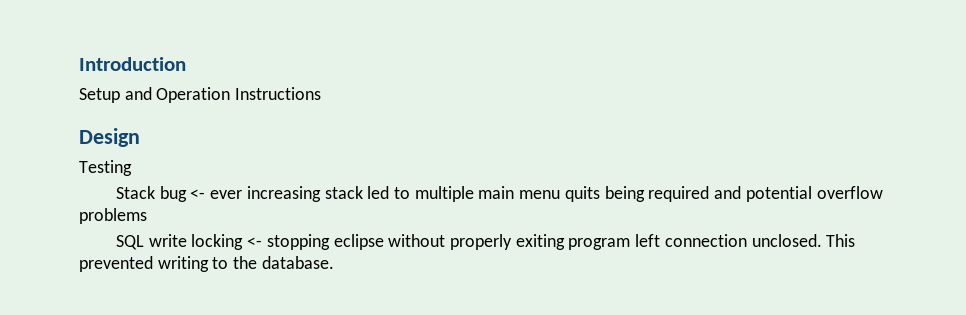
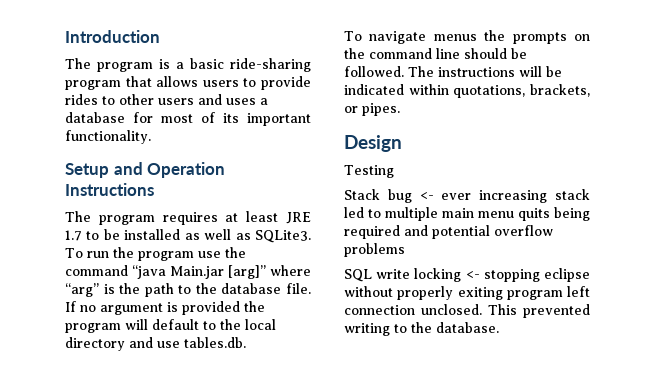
+ The program is a basic ride-sharing program that allows users to provide rides to other users and uses a database for most of its important functionality.
  Setup and Operation Instructions
+ The program requires at least JRE 1.7 to be installed as well as SQLite3. To run the program use the command “java Main.jar [arg]” where “arg” is the path to the database file. If no argument is provided the program will default to the local directory and use tables.db.
+ To navigate menus the prompts on the command line should be followed. The instructions will be indicated within quotations, brackets, or pipes.

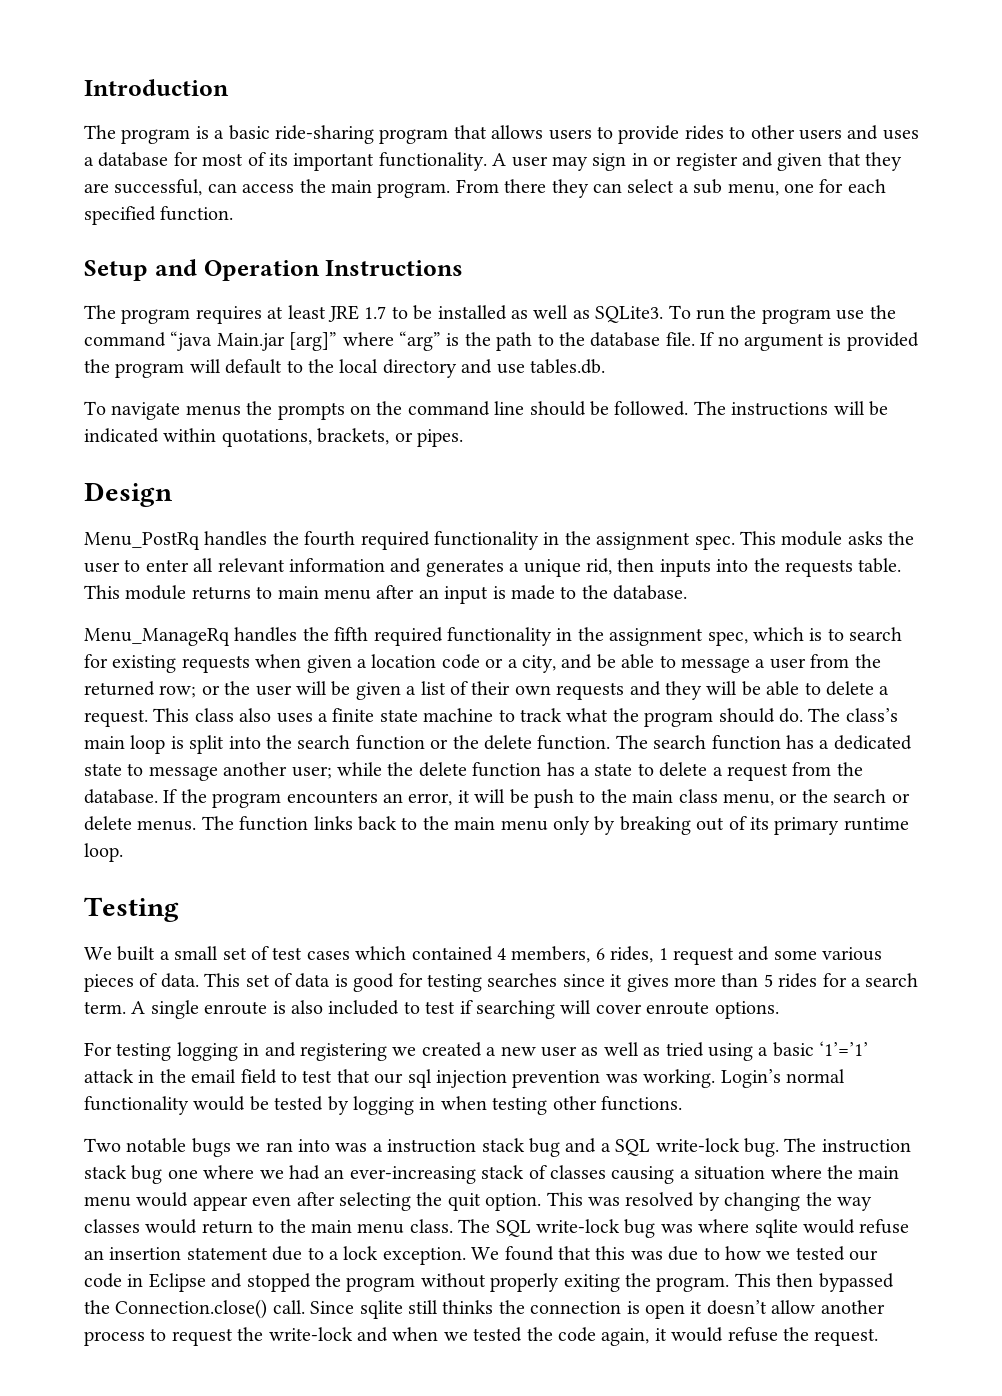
+ A user may sign in or register and given that they are successful, can access the main program. From there they can select a sub menu, one for each specified function.
+ Menu_PostRq handles the fourth required functionality in the assignment spec. This module asks the user to enter all relevant information and generates a unique rid, then inputs into the requests table. This module returns to main menu after an input is made to the database.
+ Menu_ManageRq handles the fifth required functionality in the assignment spec, which is to search for existing requests when given a location code or a city, and be able to message a user from the returned row; or the user will be given a list of their own requests and they will be able to delete a request. This class also uses a finite state machine to track what the program should do. The class’s main loop is split into the search function or the delete function. The search function has a dedicated state to message another user; while the delete function has a state to delete a request from the database. If the program encounters an error, it will be push to the main class menu, or the search or delete menus. The function links back to the main menu only by breaking out of its primary runtime loop.
  Testing
- Stack bug <- ever increasing stack led to multiple main menu quits being required and potential overflow problems
- SQL write locking <- stopping eclipse without properly exiting program left connection unclosed. This prevented writing to the database.
+ We built a small set of test cases which contained 4 members, 6 rides, 1 request and some various pieces of data. This set of data is good for testing searches since it gives more than 5 rides for a search term. A single enroute is also included to test if searching will cover enroute options.
+ For testing logging in and registering we created a new user as well as tried using a basic ‘1’=’1’ attack in the email field to test that our sql injection prevention was working. Login’s normal functionality would be tested by logging in when testing other functions.
+ Two notable bugs we ran into was a instruction stack bug and a SQL write-lock bug. The instruction stack bug one where we had an ever-increasing stack of classes causing a situation where the main menu would appear even after selecting the quit option. This was resolved by changing the way classes would return to the main menu class. The SQL write-lock bug was where sqlite would refuse an insertion statement due to a lock exception. We found that this was due to how we tested our code in Eclipse and stopped the program without properly exiting the program. This then bypassed the Connection.close() call. Since sqlite still thinks the connection is open it doesn’t allow another process to request the write-lock and when we tested the code again, it would refuse the request.

